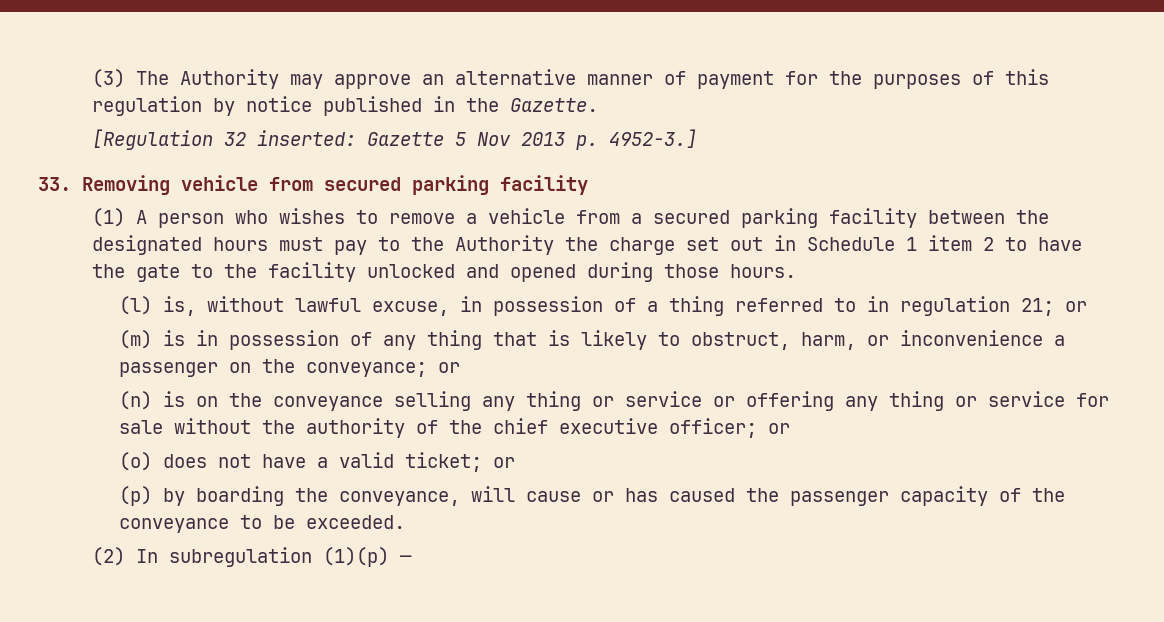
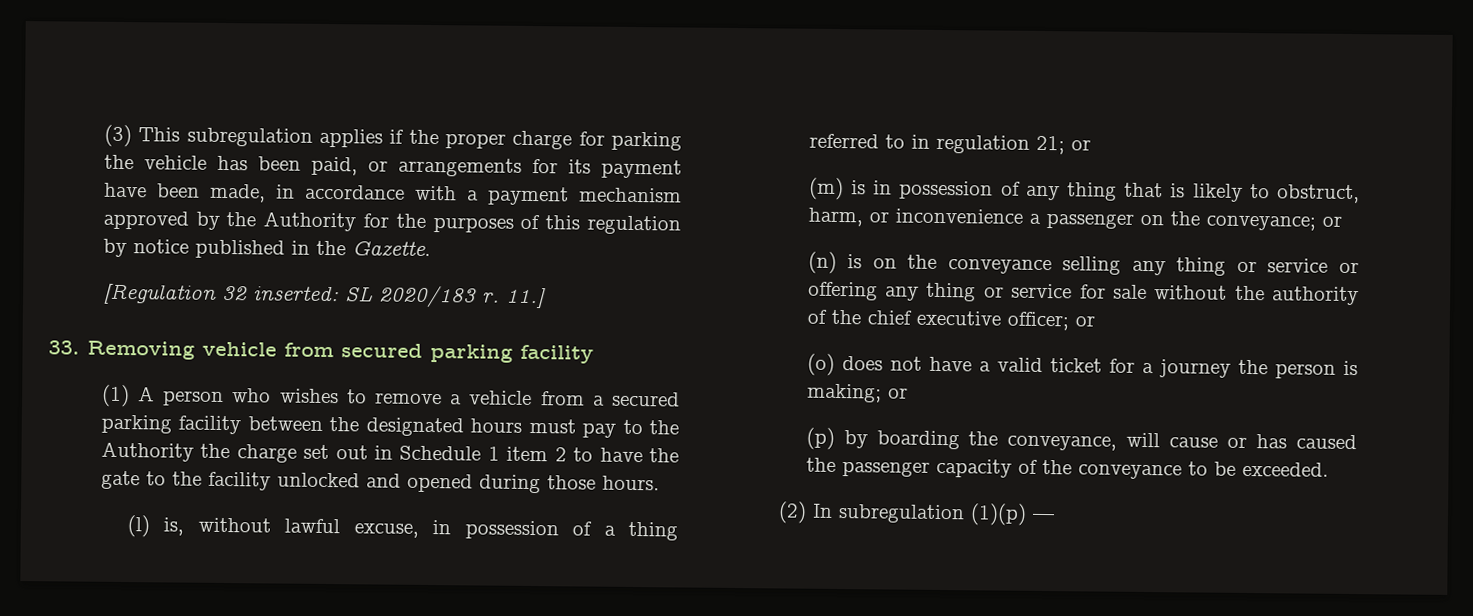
- (3) The Authority may approve an alternative manner of payment for the purposes of this regulation by notice published in the Gazette.
+ (3) This subregulation applies if the proper charge for parking the vehicle has been paid, or arrangements for its payment have been made, in accordance with a payment mechanism approved by the Authority for the purposes of this regulation by notice published in the Gazette.
- [Regulation 32 inserted: Gazette 5 Nov 2013 p. 4952-3.]
+ [Regulation 32 inserted: SL 2020/183 r. 11.]
- (o) does not have a valid ticket; or
+ (o) does not have a valid ticket for a journey the person is making; or

